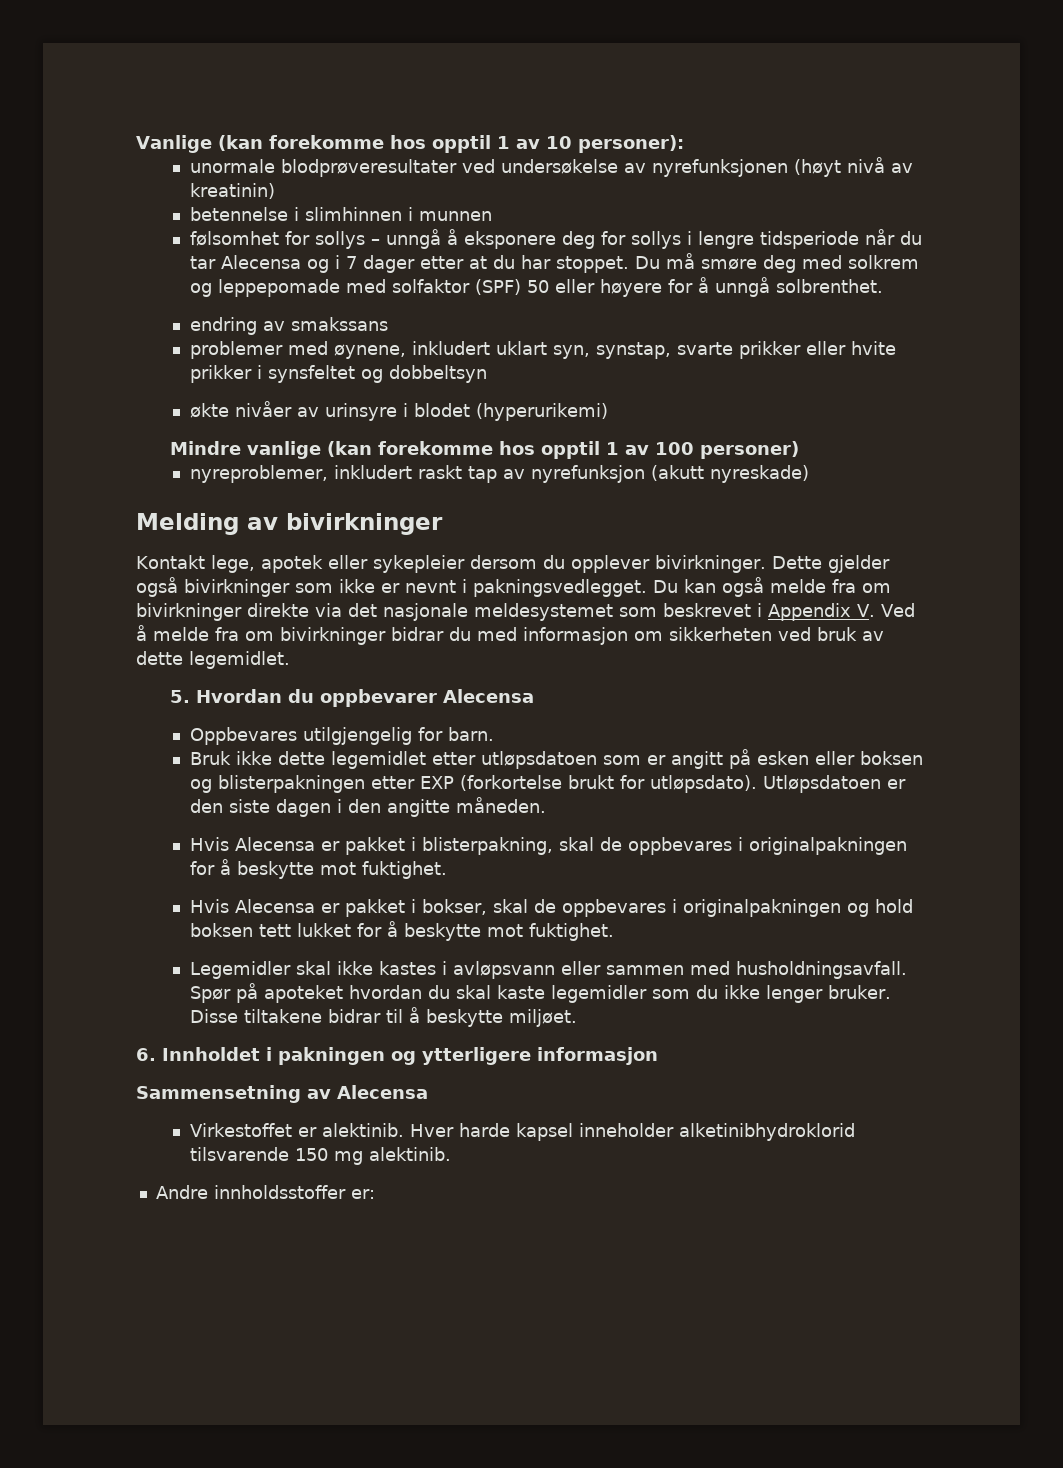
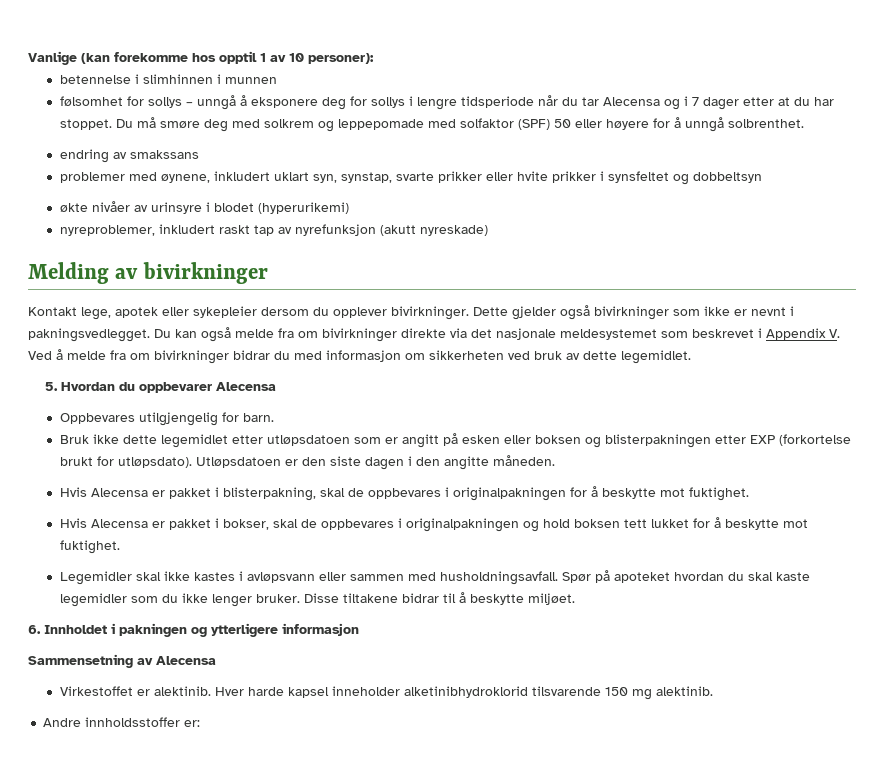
- unormale blodprøveresultater ved undersøkelse av nyrefunksjonen (høyt nivå av kreatinin)
- Mindre vanlige (kan forekomme hos opptil 1 av 100 personer)

